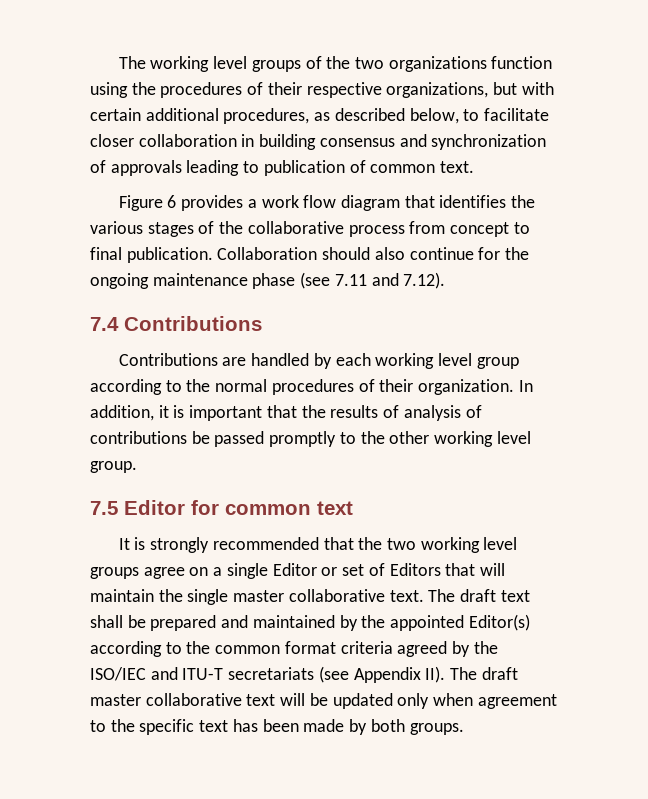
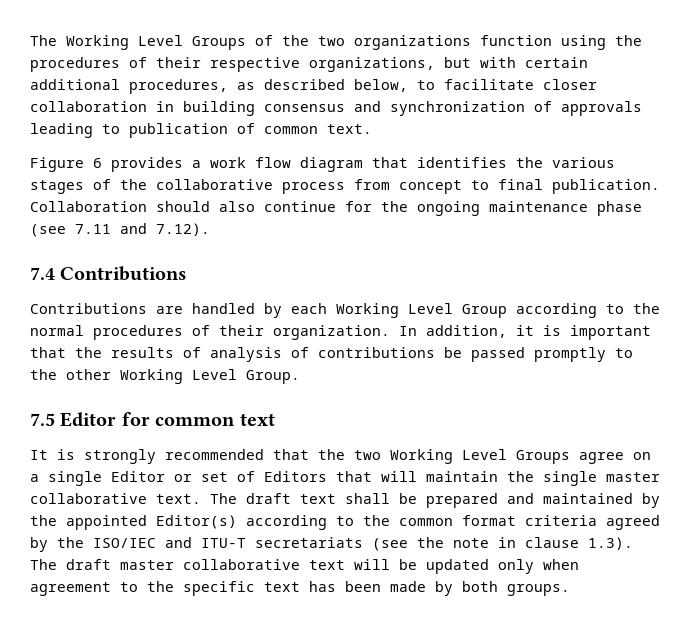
- The working level groups of the two organizations function using the procedures of their respective organizations, but with certain additional procedures, as described below, to facilitate closer collaboration in building consensus and synchronization of approvals leading to publication of common text.
+ The Working Level Groups of the two organizations function using the procedures of their respective organizations, but with certain additional procedures, as described below, to facilitate closer collaboration in building consensus and synchronization of approvals leading to publication of common text.
- Contributions are handled by each working level group according to the normal procedures of their organization.
+ Contributions are handled by each Working Level Group according to the normal procedures of their organization.
- In addition, it is important that the results of analysis of contributions be passed promptly to the other working level group.
+ In addition, it is important that the results of analysis of contributions be passed promptly to the other Working Level Group.
- It is strongly recommended that the two working level groups agree on a single Editor or set of Editors that will maintain the single master collaborative text.
+ It is strongly recommended that the two Working Level Groups agree on a single Editor or set of Editors that will maintain the single master collaborative text.
- The draft text shall be prepared and maintained by the appointed Editor(s) according to the common format criteria agreed by the ISO/IEC and ITU-T secretariats (see Appendix II). The draft master collaborative text will be updated only when agreement to the specific text has been made by both groups.
+ The draft text shall be prepared and maintained by the appointed Editor(s) according to the common format criteria agreed by the ISO/IEC and ITU-T secretariats (see the note in clause 1.3). The draft master collaborative text will be updated only when agreement to the specific text has been made by both groups.

